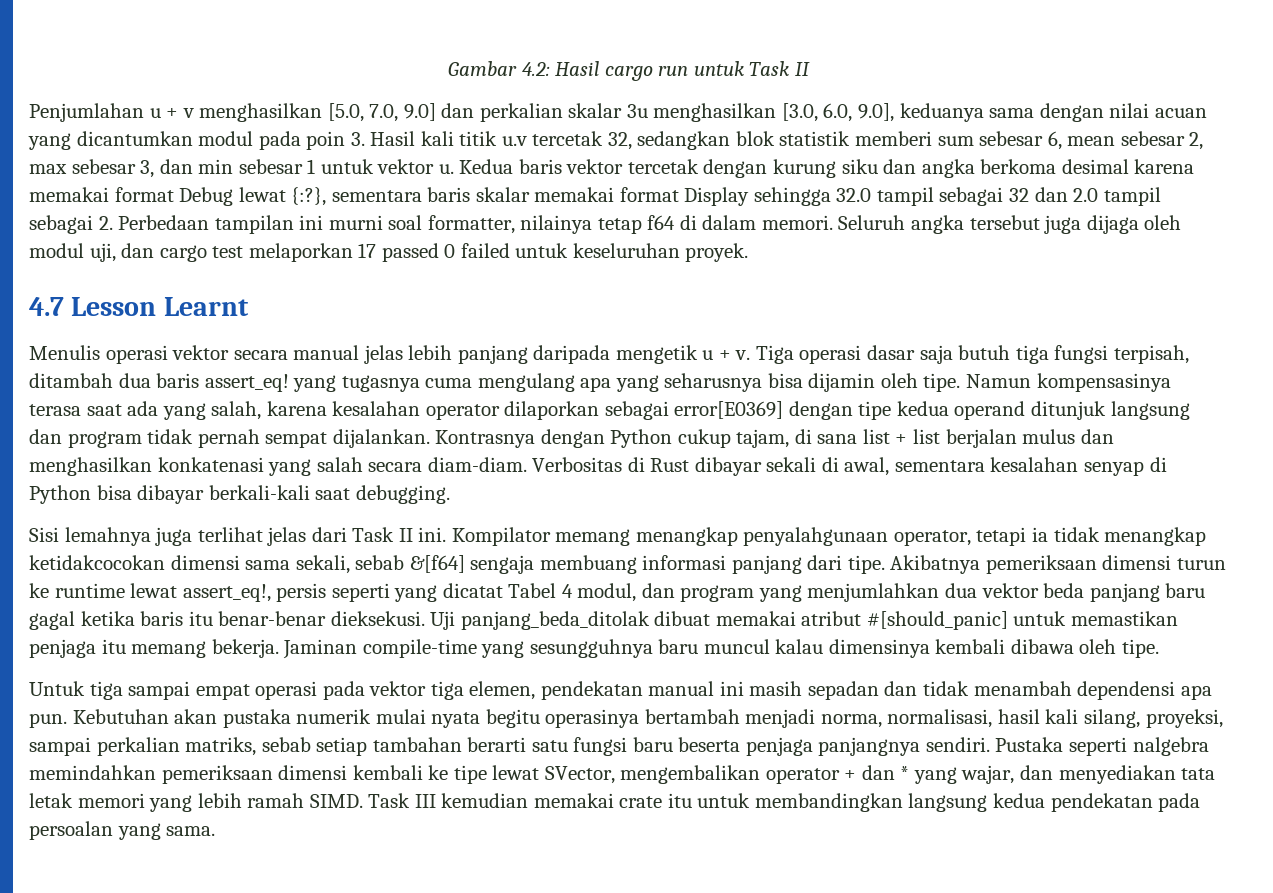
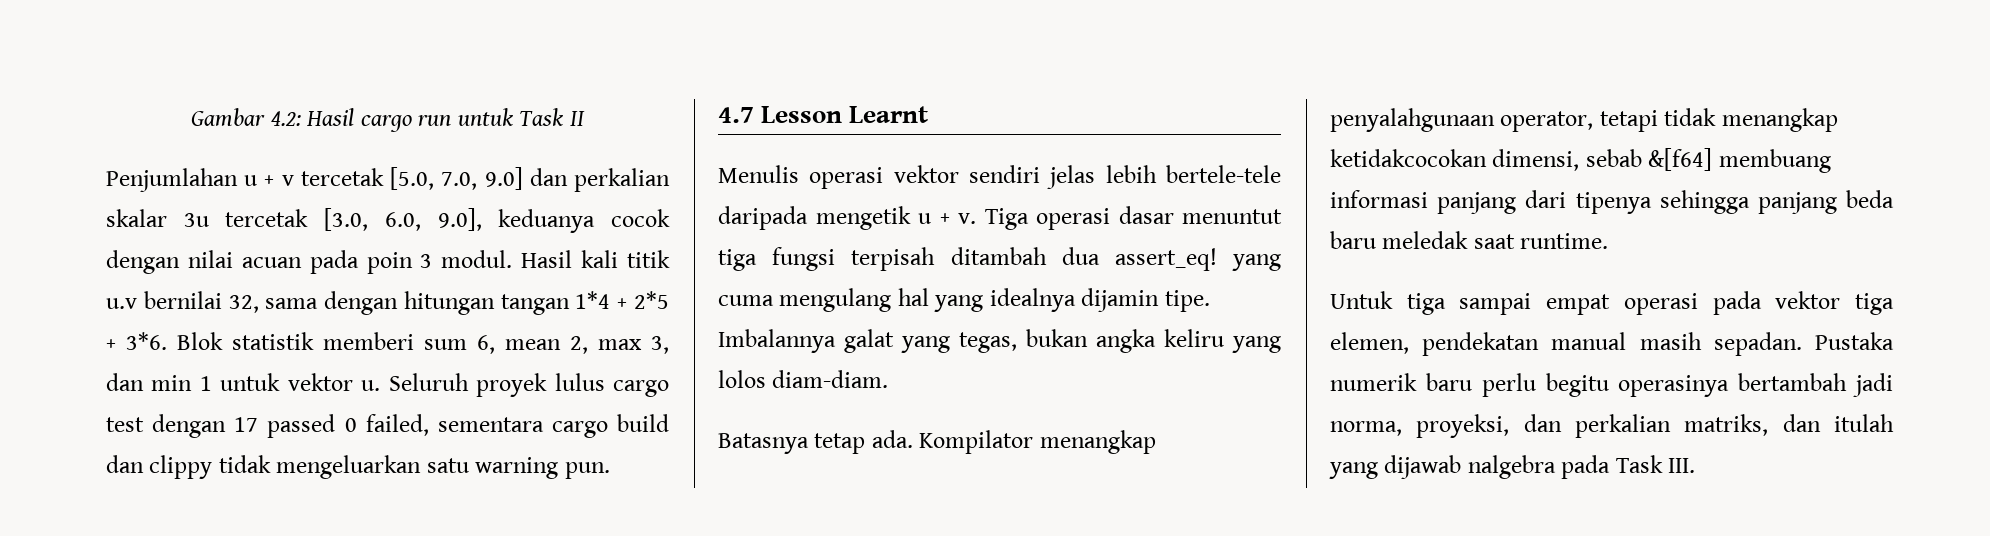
- Penjumlahan u + v menghasilkan [5.0, 7.0, 9.0] dan perkalian skalar 3u menghasilkan [3.0, 6.0, 9.0], keduanya sama dengan nilai acuan yang dicantumkan modul pada poin 3. Hasil kali titik u.v tercetak 32, sedangkan blok statistik memberi sum sebesar 6, mean sebesar 2, max sebesar 3, dan min sebesar 1 untuk vektor u.
+ Penjumlahan u + v tercetak [5.0, 7.0, 9.0] dan perkalian skalar 3u tercetak [3.0, 6.0, 9.0], keduanya cocok dengan nilai acuan pada poin 3 modul. Hasil kali titik u.v bernilai 32, sama dengan hitungan tangan 1*4 + 2*5 + 3*6. Blok statistik memberi sum 6, mean 2, max 3, dan min 1 untuk vektor u.
- Kedua baris vektor tercetak dengan kurung siku dan angka berkoma desimal karena memakai format Debug lewat {:?}, sementara baris skalar memakai format Display sehingga 32.0 tampil sebagai 32 dan 2.0 tampil sebagai 2. Perbedaan tampilan ini murni soal formatter, nilainya tetap f64 di dalam memori. Seluruh angka tersebut juga dijaga oleh modul uji, dan cargo test melaporkan 17 passed 0 failed untuk keseluruhan proyek.
+ Seluruh proyek lulus cargo test dengan 17 passed 0 failed, sementara cargo build dan clippy tidak mengeluarkan satu warning pun.
- Menulis operasi vektor secara manual jelas lebih panjang daripada mengetik u + v.
+ Menulis operasi vektor sendiri jelas lebih bertele-tele daripada mengetik u + v.
- Tiga operasi dasar saja butuh tiga fungsi terpisah, ditambah dua baris assert_eq! yang tugasnya cuma mengulang apa yang seharusnya bisa dijamin oleh tipe. Namun kompensasinya terasa saat ada yang salah, karena kesalahan operator dilaporkan sebagai error[E0369] dengan tipe kedua operand ditunjuk langsung dan program tidak pernah sempat dijalankan. Kontrasnya dengan Python cukup tajam, di sana list + list berjalan mulus dan menghasilkan konkatenasi yang salah secara diam-diam. Verbositas di Rust dibayar sekali di awal, sementara kesalahan senyap di Python bisa dibayar berkali-kali saat debugging.
- Sisi lemahnya juga terlihat jelas dari Task II ini. Kompilator memang menangkap penyalahgunaan operator, tetapi ia tidak menangkap ketidakcocokan dimensi sama sekali, sebab &[f64] sengaja membuang informasi panjang dari tipe. Akibatnya pemeriksaan dimensi turun ke runtime lewat assert_eq!, persis seperti yang dicatat Tabel 4 modul, dan program yang menjumlahkan dua vektor beda panjang baru gagal ketika baris itu benar-benar dieksekusi. Uji panjang_beda_ditolak dibuat memakai atribut #[should_panic] untuk memastikan penjaga itu memang bekerja. Jaminan compile-time yang sesungguhnya baru muncul kalau dimensinya kembali dibawa oleh tipe.
+ Tiga operasi dasar menuntut tiga fungsi terpisah ditambah dua assert_eq! yang cuma mengulang hal yang idealnya dijamin tipe. Imbalannya galat yang tegas, bukan angka keliru yang lolos diam-diam.
+ Batasnya tetap ada. Kompilator menangkap penyalahgunaan operator, tetapi tidak menangkap ketidakcocokan dimensi, sebab &[f64] membuang informasi panjang dari tipenya sehingga panjang beda baru meledak saat runtime.
- Untuk tiga sampai empat operasi pada vektor tiga elemen, pendekatan manual ini masih sepadan dan tidak menambah dependensi apa pun. Kebutuhan akan pustaka numerik mulai nyata begitu operasinya bertambah menjadi norma, normalisasi, hasil kali silang, proyeksi, sampai perkalian matriks, sebab setiap tambahan berarti satu fungsi baru beserta penjaga panjangnya sendiri. Pustaka seperti nalgebra memindahkan pemeriksaan dimensi kembali ke tipe lewat SVector, mengembalikan operator + dan * yang wajar, dan menyediakan tata letak memori yang lebih ramah SIMD. Task III kemudian memakai crate itu untuk membandingkan langsung kedua pendekatan pada persoalan yang sama.
+ Untuk tiga sampai empat operasi pada vektor tiga elemen, pendekatan manual masih sepadan. Pustaka numerik baru perlu begitu operasinya bertambah jadi norma, proyeksi, dan perkalian matriks, dan itulah yang dijawab nalgebra pada Task III.

